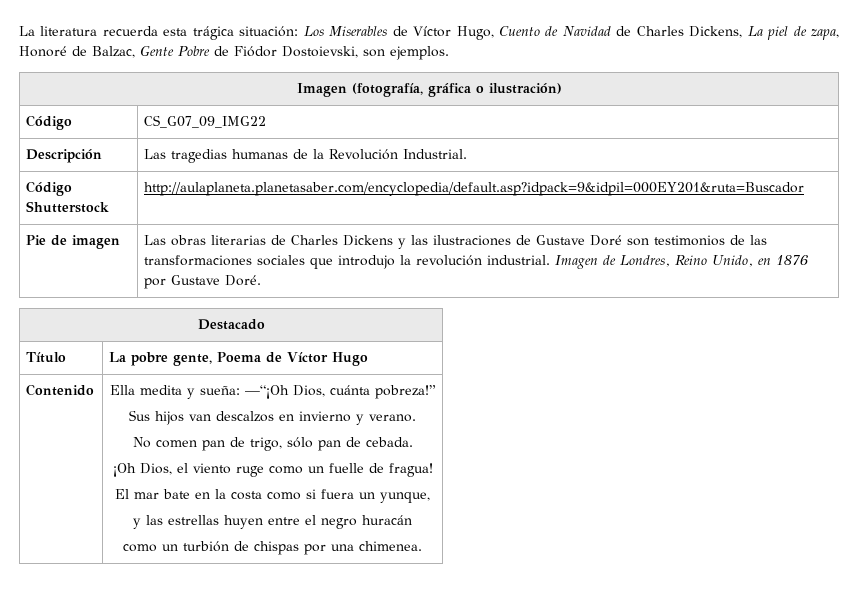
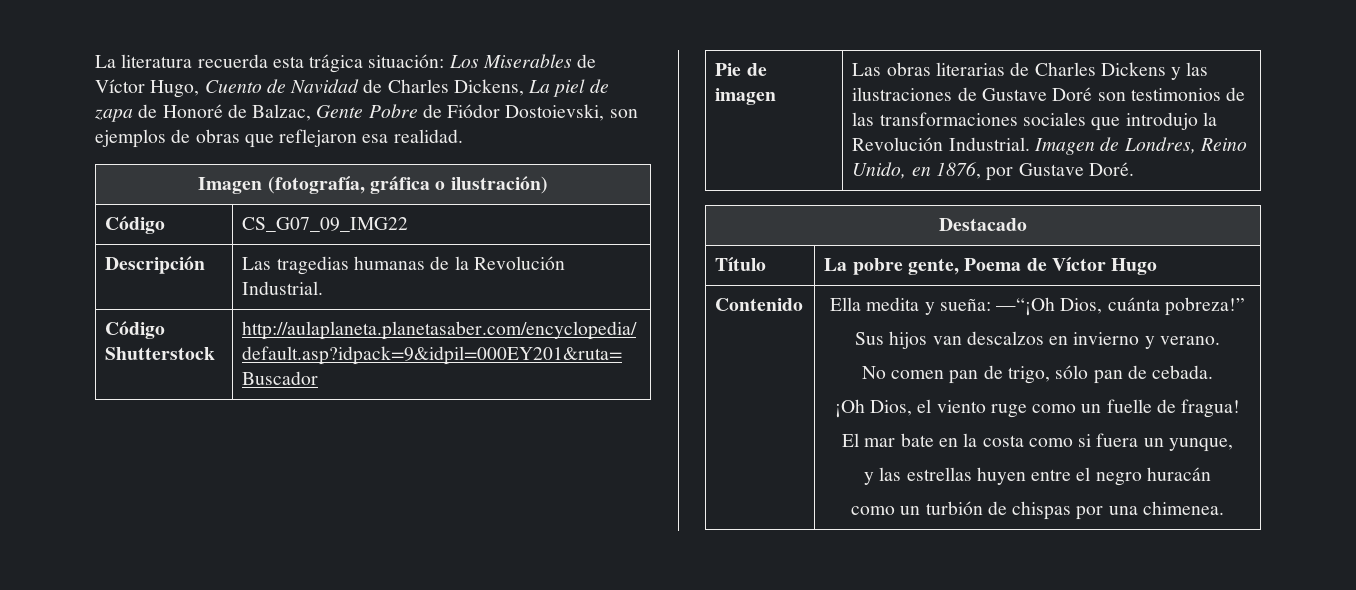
- La literatura recuerda esta trágica situación: Los Miserables de Víctor Hugo, Cuento de Navidad de Charles Dickens, La piel de zapa, Honoré de Balzac, Gente Pobre de Fiódor Dostoievski, son ejemplos.
+ La literatura recuerda esta trágica situación: Los Miserables de Víctor Hugo, Cuento de Navidad de Charles Dickens, La piel de zapa de Honoré de Balzac, Gente Pobre de Fiódor Dostoievski, son ejemplos de obras que reflejaron esa realidad.
- Pie de imagen | Las obras literarias de Charles Dickens y las ilustraciones de Gustave Doré son testimonios de las transformaciones sociales que introdujo la revolución industrial. Imagen de Londres, Reino Unido, en 1876 por Gustave Doré.
+ Pie de imagen | Las obras literarias de Charles Dickens y las ilustraciones de Gustave Doré son testimonios de las transformaciones sociales que introdujo la Revolución Industrial. Imagen de Londres, Reino Unido, en 1876, por Gustave Doré.

